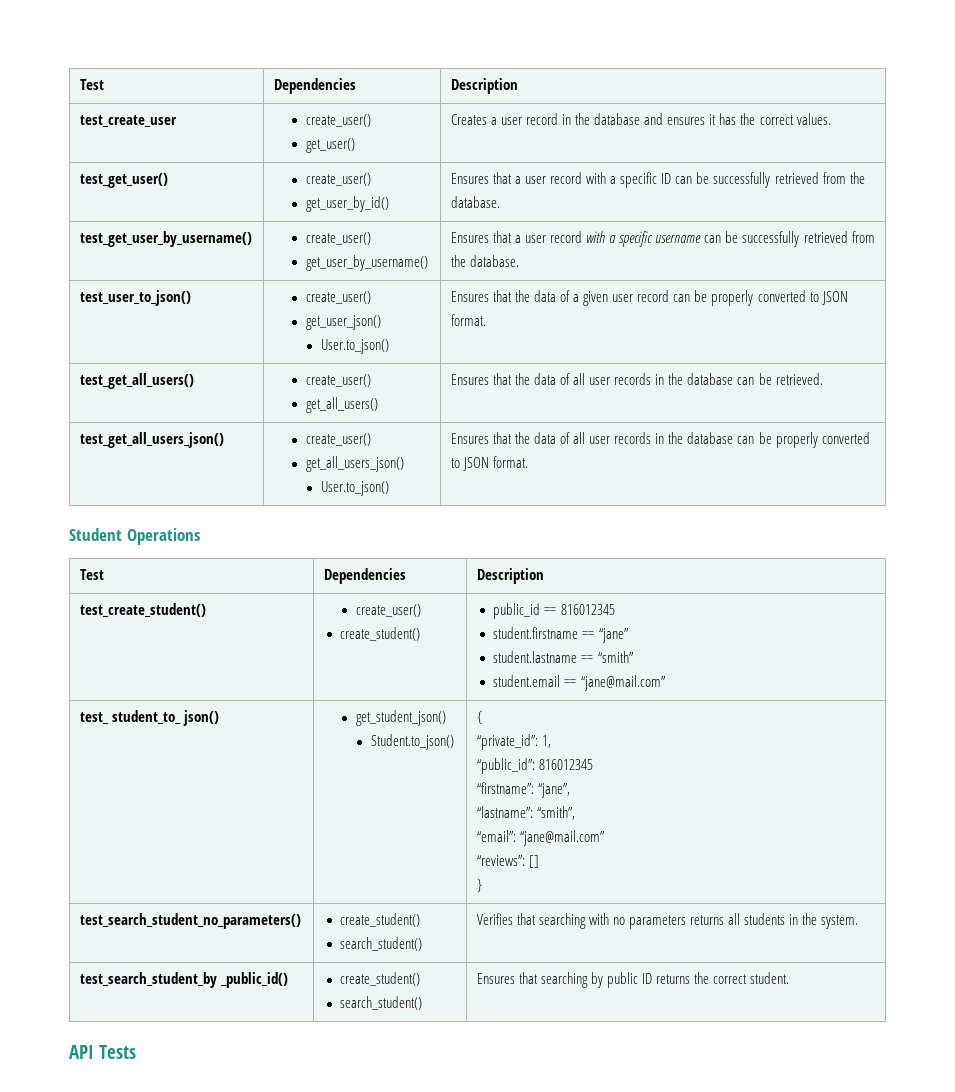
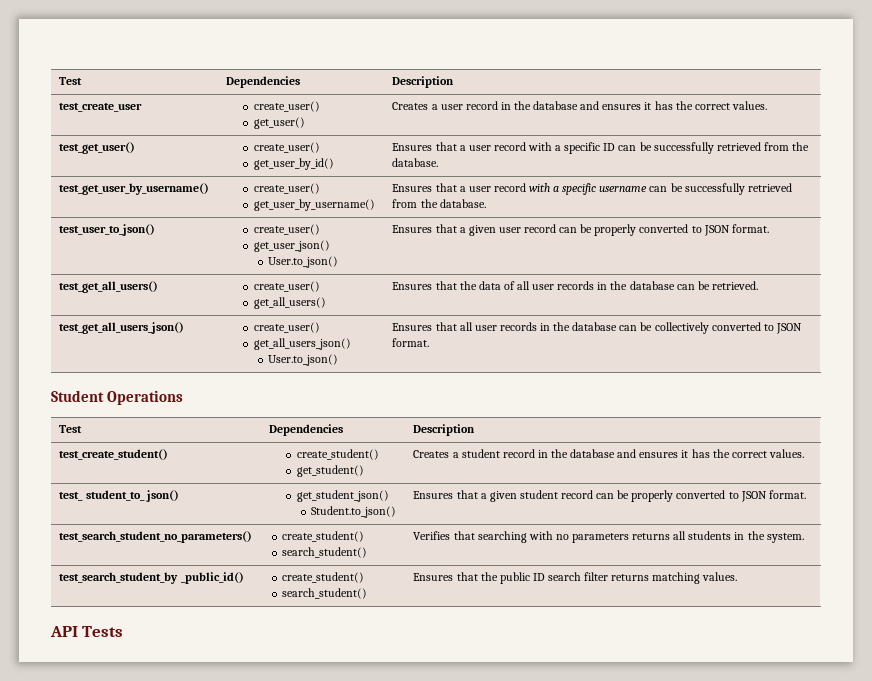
  test_user_to_json() | create_user()
  get_user_json()
- User.to_json() | Ensures that the data of a given user record can be properly converted to JSON format.
+ User.to_json() | Ensures that a given user record can be properly converted to JSON format.
  test_get_all_users_json() | create_user()
  get_all_users_json()
- User.to_json() | Ensures that the data of all user records in the database can be properly converted to JSON format.
+ User.to_json() | Ensures that all user records in the database can be collectively converted to JSON format.
- test_create_student() | create_user()
- create_student() | public_id == 816012345
- student.firstname == “jane”
- student.lastname == “smith”
- student.email == “jane@mail.com”
+ test_create_student() | create_student()
+ get_student() | Creates a student record in the database and ensures it has the correct values.
  test_ student_to_ json() | get_student_json()
- Student.to_json() | {
- “private_id”: 1,
- “public_id”: 816012345
- “firstname”: “jane”,
- “lastname”: “smith”,
- “email”: “jane@mail.com”
- “reviews”: []
- }
+ Student.to_json() | Ensures that a given student record can be properly converted to JSON format.
  test_search_student_by _public_id() | create_student()
- search_student() | Ensures that searching by public ID returns the correct student.
+ search_student() | Ensures that the public ID search filter returns matching values.

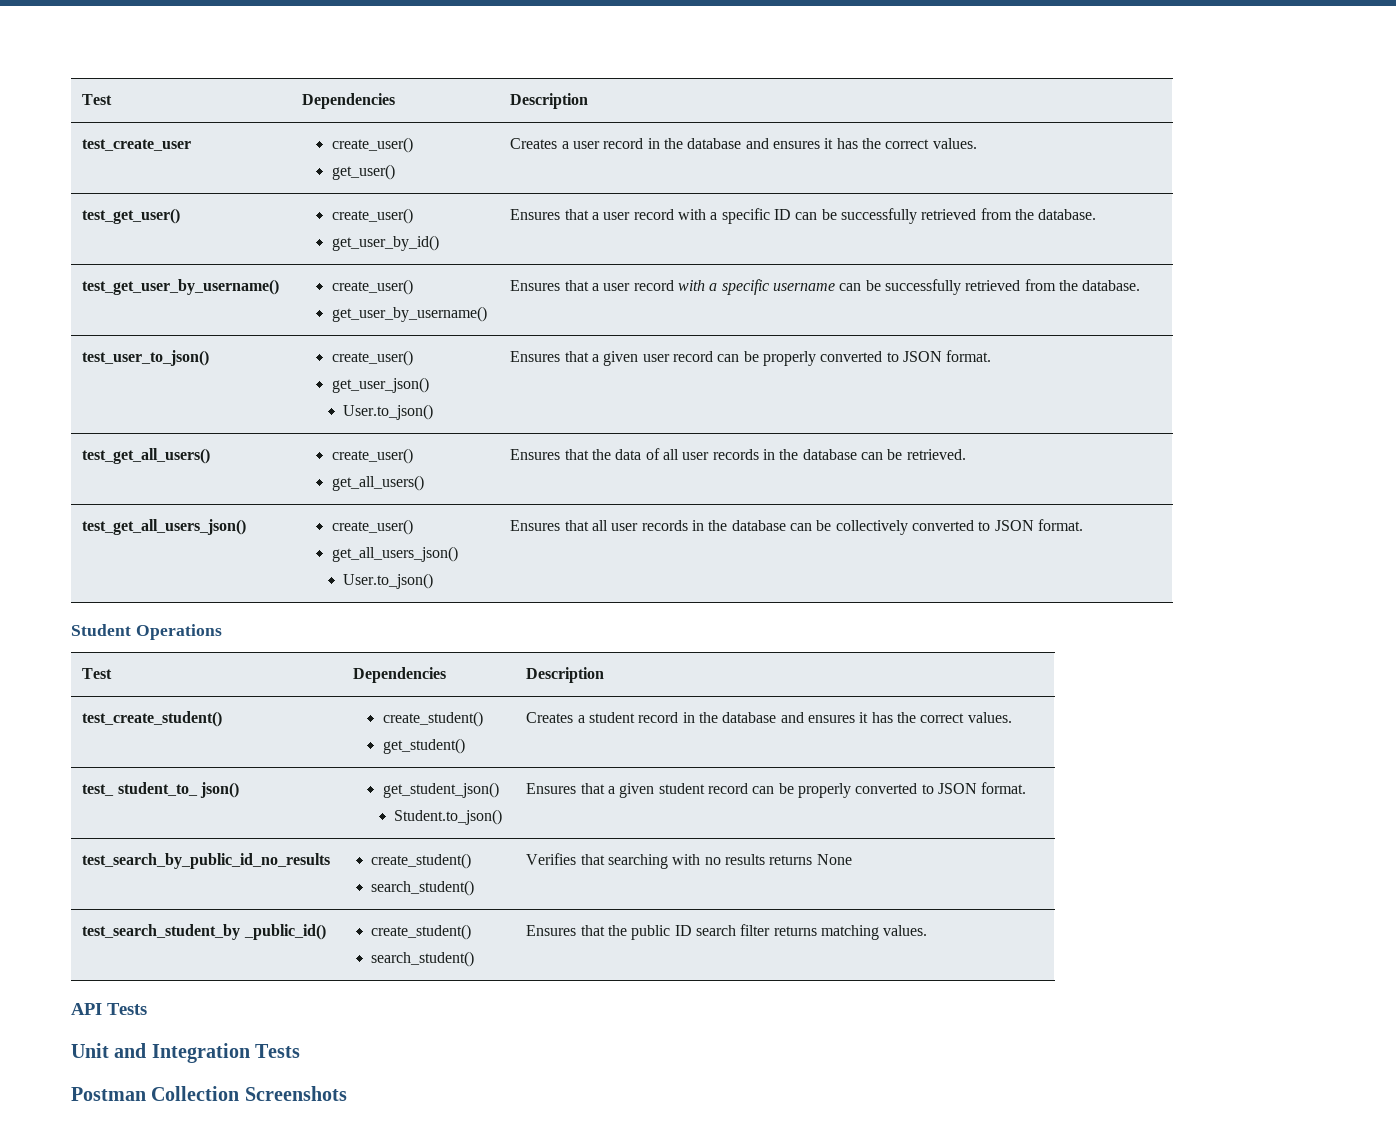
- test_search_student_no_parameters() | create_student()
- search_student() | Verifies that searching with no parameters returns all students in the system.
+ test_search_by_public_id_no_results | create_student()
+ search_student() | Verifies that searching with no results returns None
+ Unit and Integration Tests
+ Postman Collection Screenshots

